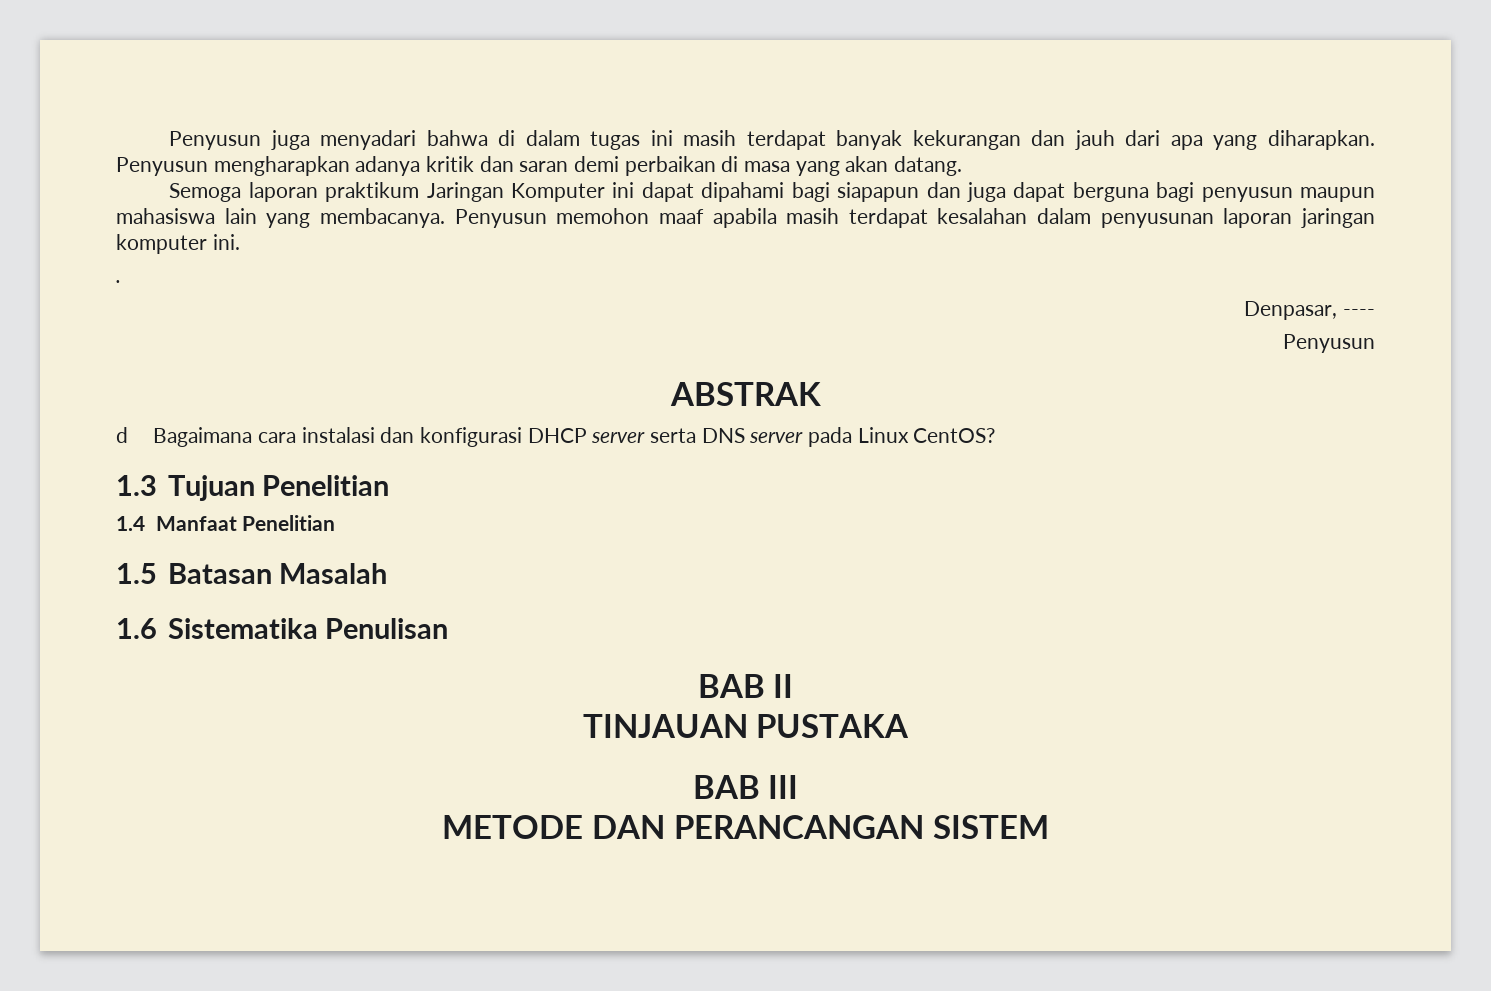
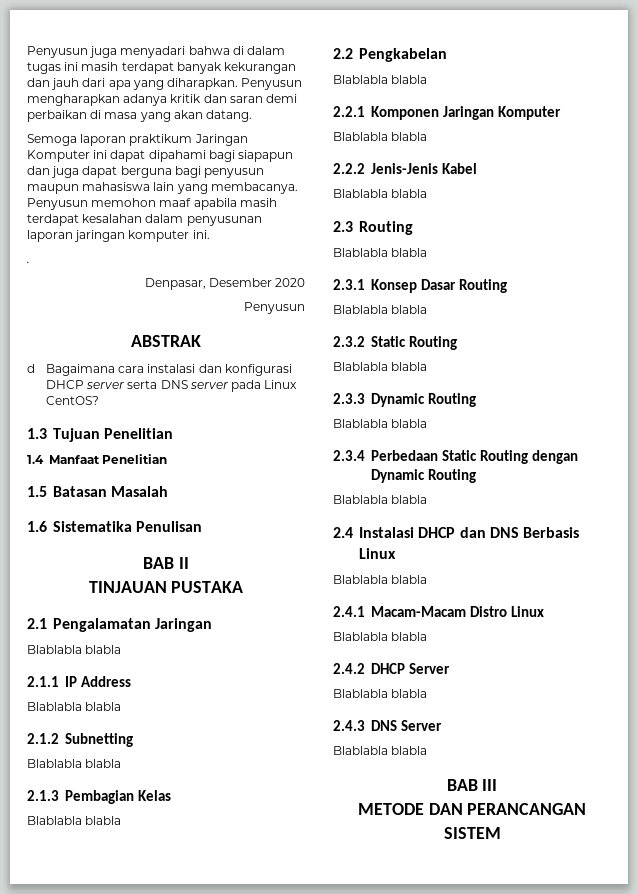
- Denpasar, ----
+ Denpasar, Desember 2020
+ 2.1 Pengalamatan Jaringan
+ Blablabla blabla
+ 2.1.1 IP Address
+ Blablabla blabla
+ 2.1.2 Subnetting
+ Blablabla blabla
+ 2.1.3 Pembagian Kelas
+ Blablabla blabla
+ 2.2 Pengkabelan
+ Blablabla blabla
+ 2.2.1 Komponen Jaringan Komputer
+ Blablabla blabla
+ 2.2.2 Jenis-Jenis Kabel
+ Blablabla blabla
+ 2.3 Routing
+ Blablabla blabla
+ 2.3.1 Konsep Dasar Routing
+ Blablabla blabla
+ 2.3.2 Static Routing
+ Blablabla blabla
+ 2.3.3 Dynamic Routing
+ Blablabla blabla
+ 2.3.4 Perbedaan Static Routing dengan Dynamic Routing
+ Blablabla blabla
+ 2.4 Instalasi DHCP dan DNS Berbasis Linux
+ Blablabla blabla
+ 2.4.1 Macam-Macam Distro Linux
+ Blablabla blabla
+ 2.4.2 DHCP Server
+ Blablabla blabla
+ 2.4.3 DNS Server
+ Blablabla blabla

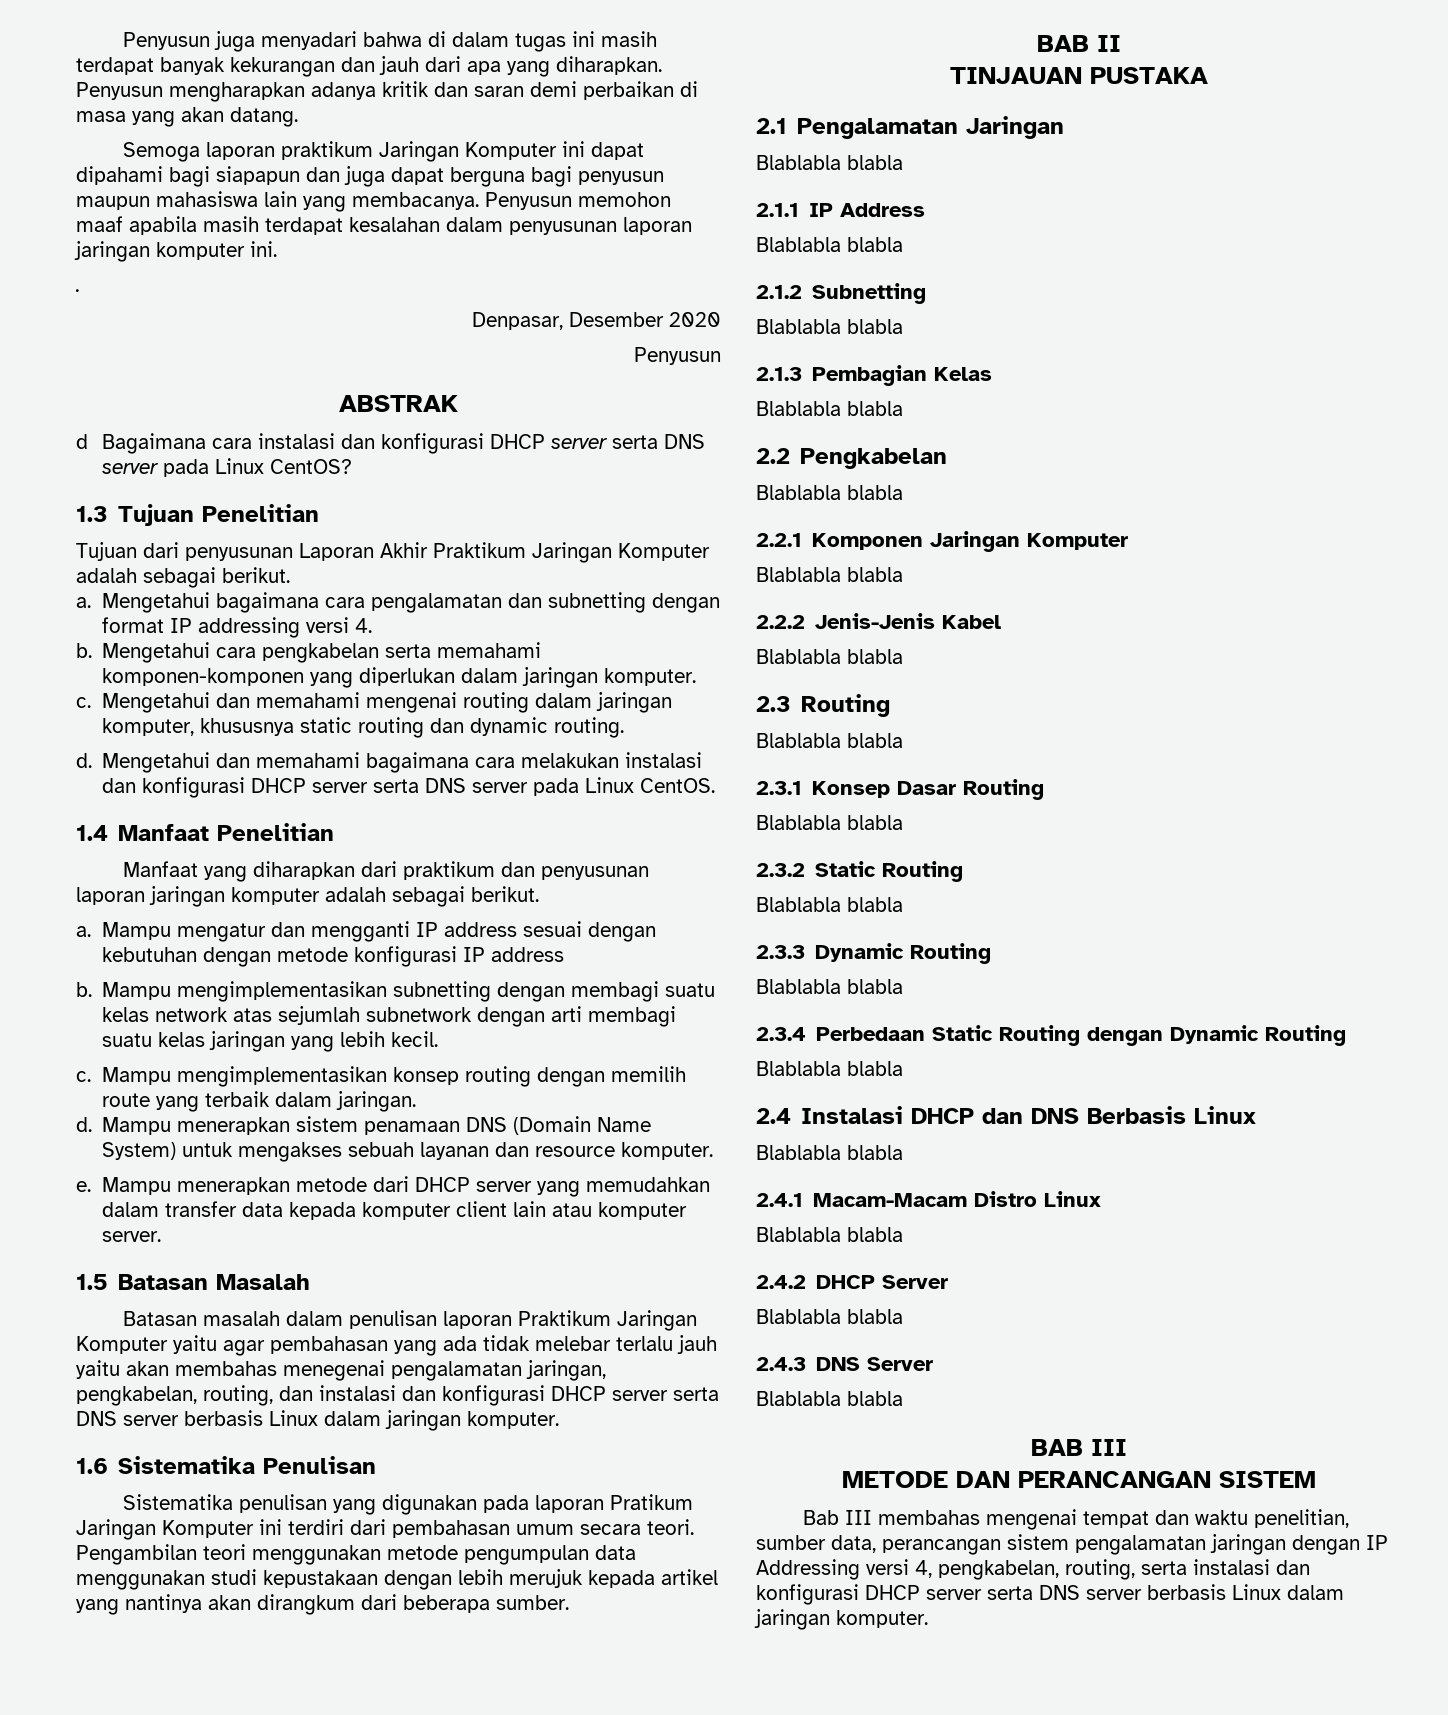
+ Tujuan dari penyusunan Laporan Akhir Praktikum Jaringan Komputer adalah sebagai berikut.
+ a. Mengetahui bagaimana cara pengalamatan dan subnetting dengan format IP addressing versi 4.
+ b. Mengetahui cara pengkabelan serta memahami komponen-komponen yang diperlukan dalam jaringan komputer.
+ c. Mengetahui dan memahami mengenai routing dalam jaringan komputer, khususnya static routing dan dynamic routing.
+ d. Mengetahui dan memahami bagaimana cara melakukan instalasi dan konfigurasi DHCP server serta DNS server pada Linux CentOS.
  1.4 Manfaat Penelitian
+ Manfaat yang diharapkan dari praktikum dan penyusunan laporan jaringan komputer adalah sebagai berikut.
+ a. Mampu mengatur dan mengganti IP address sesuai dengan kebutuhan dengan metode konfigurasi IP address
+ b. Mampu mengimplementasikan subnetting dengan membagi suatu kelas network atas sejumlah subnetwork dengan arti membagi suatu kelas jaringan yang lebih kecil.
+ c. Mampu mengimplementasikan konsep routing dengan memilih route yang terbaik dalam jaringan.
+ d. Mampu menerapkan sistem penamaan DNS (Domain Name System) untuk mengakses sebuah layanan dan resource komputer.
+ e. Mampu menerapkan metode dari DHCP server yang memudahkan dalam transfer data kepada komputer client lain atau komputer server.
  1.5 Batasan Masalah
+ Batasan masalah dalam penulisan laporan Praktikum Jaringan Komputer yaitu agar pembahasan yang ada tidak melebar terlalu jauh yaitu akan membahas menegenai pengalamatan jaringan, pengkabelan, routing, dan instalasi dan konfigurasi DHCP server serta DNS server berbasis Linux dalam jaringan komputer.
  1.6 Sistematika Penulisan
+ Sistematika penulisan yang digunakan pada laporan Pratikum Jaringan Komputer ini terdiri dari pembahasan umum secara teori. Pengambilan teori menggunakan metode pengumpulan data menggunakan studi kepustakaan dengan lebih merujuk kepada artikel yang nantinya akan dirangkum dari beberapa sumber.
+ Bab III membahas mengenai tempat dan waktu penelitian, sumber data, perancangan sistem pengalamatan jaringan dengan IP Addressing versi 4, pengkabelan, routing, serta instalasi dan konfigurasi DHCP server serta DNS server berbasis Linux dalam jaringan komputer.

